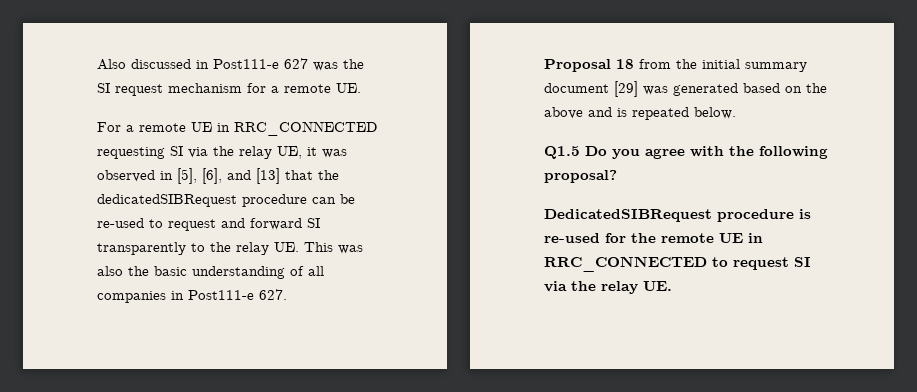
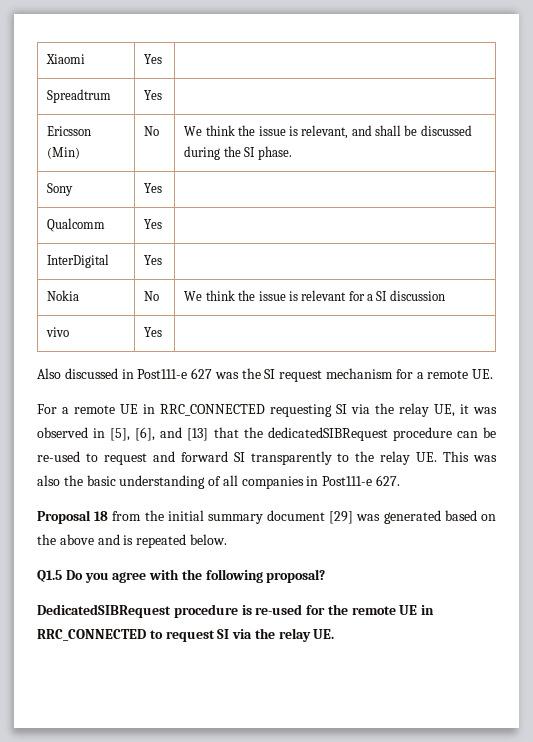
+ Xiaomi | Yes |
+ Spreadtrum | Yes |
+ Ericsson (Min) | No | We think the issue is relevant, and shall be discussed during the SI phase.
+ Sony | Yes |
+ Qualcomm | Yes |
+ InterDigital | Yes |
+ Nokia | No | We think the issue is relevant for a SI discussion
+ vivo | Yes |

